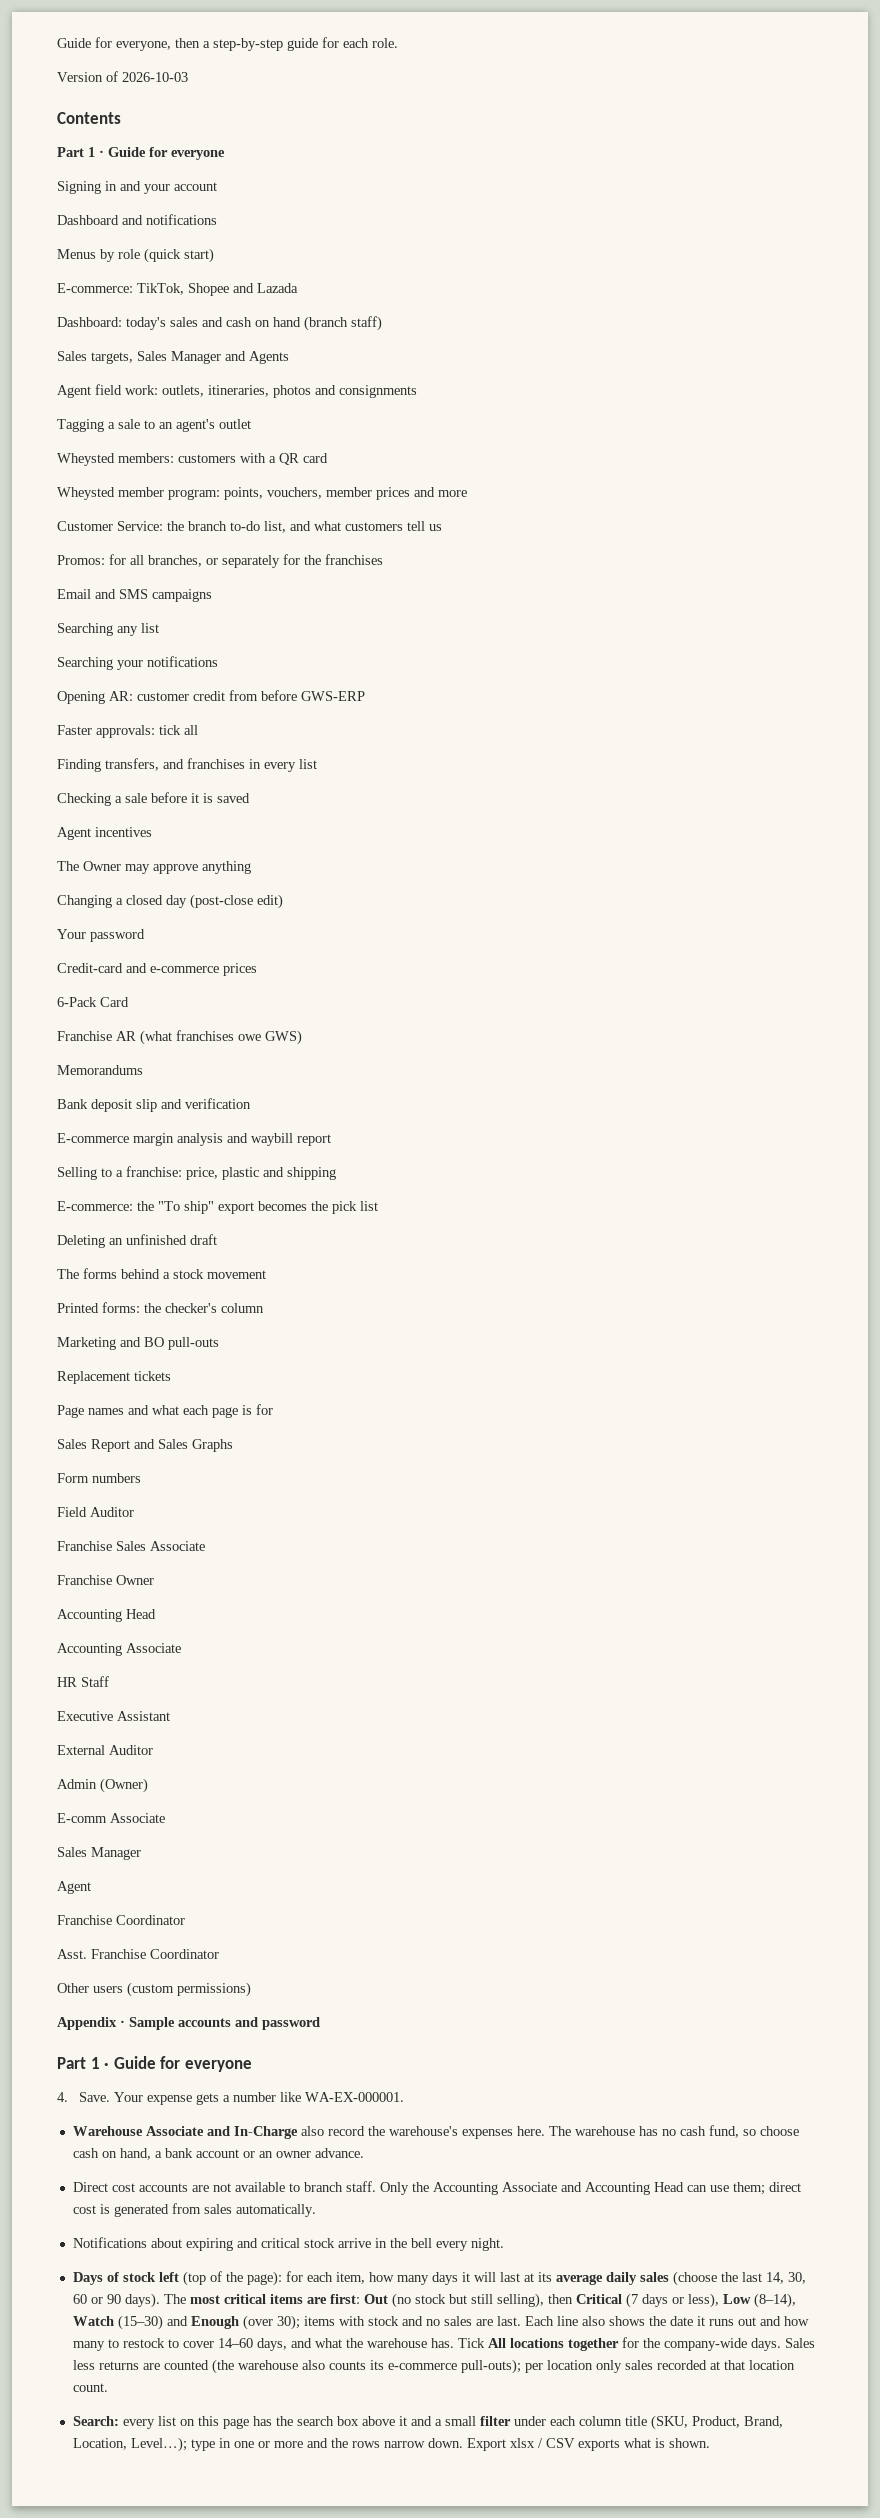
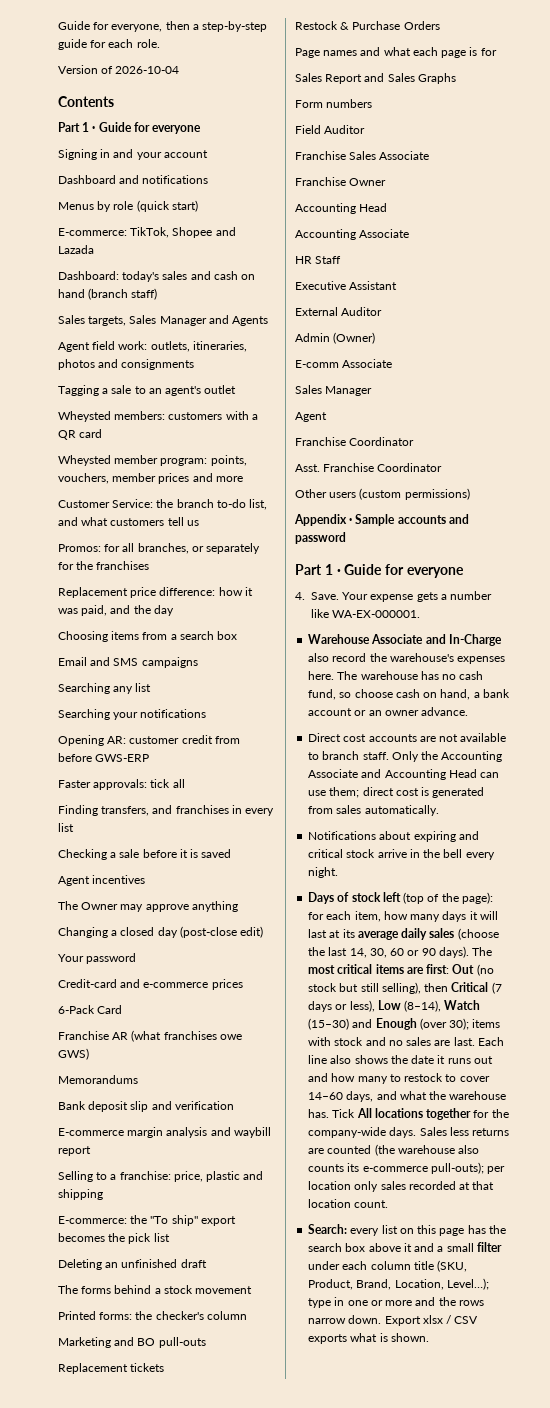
- Version of 2026-10-03
+ Version of 2026-10-04
+ Replacement price difference: how it was paid, and the day
+ Choosing items from a search box
+ Restock & Purchase Orders

